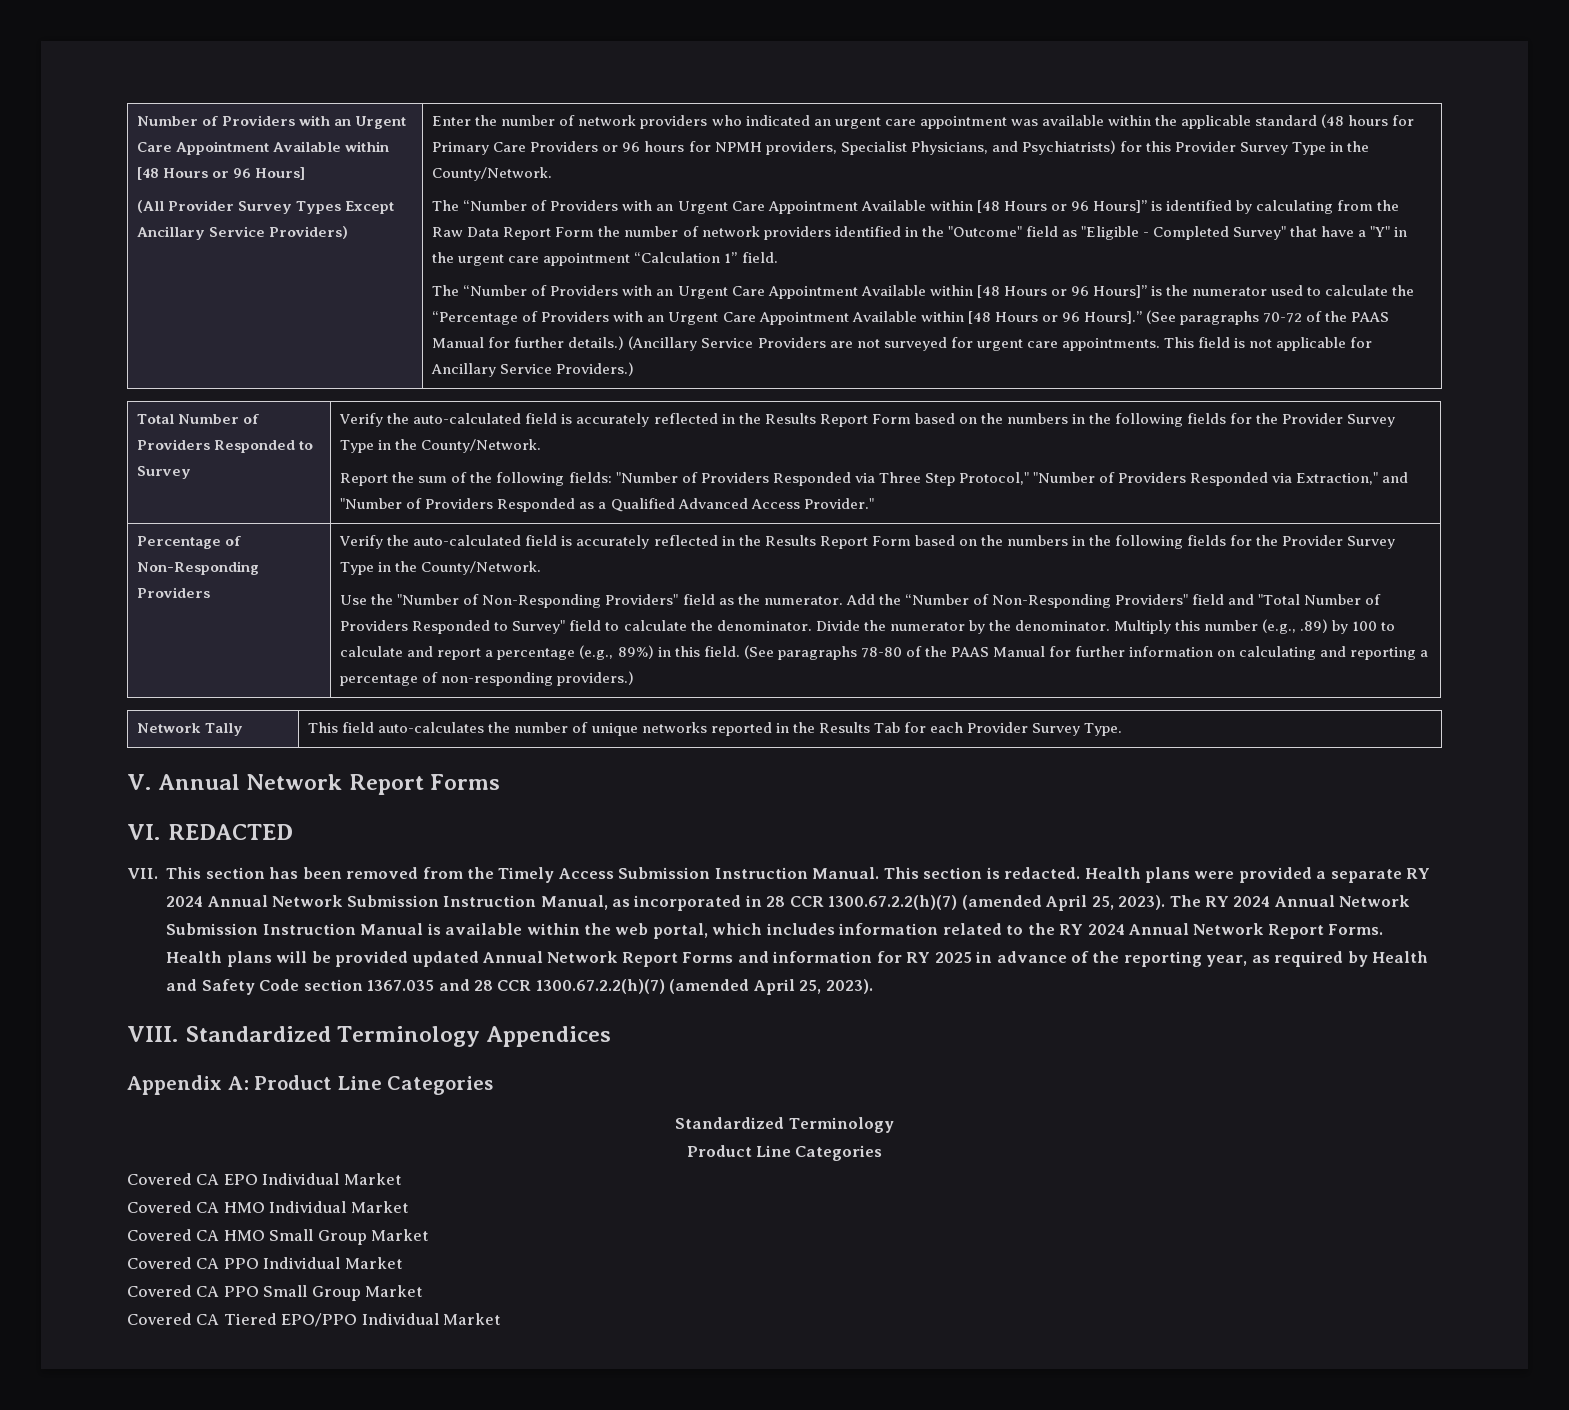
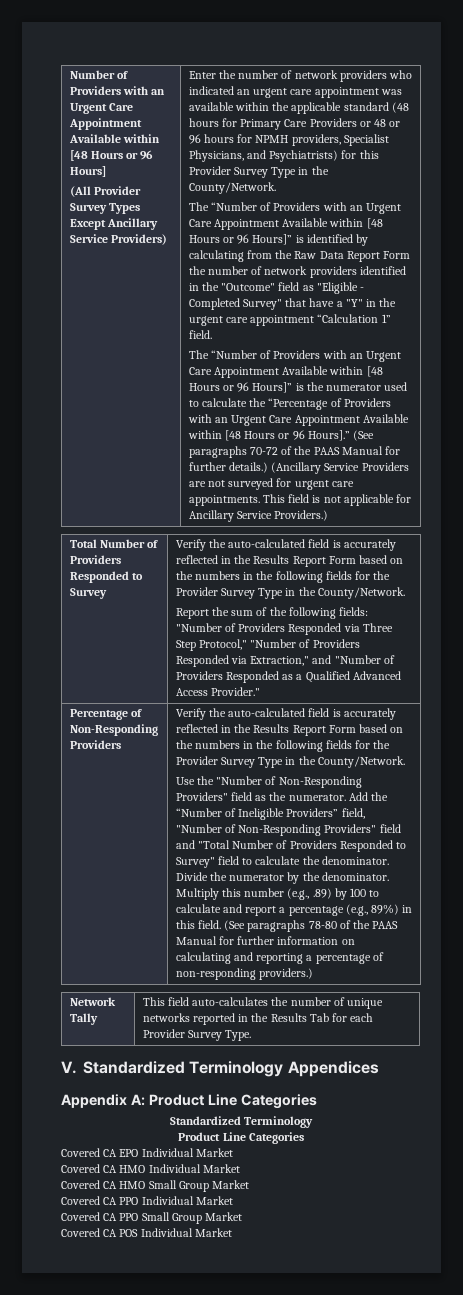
- Enter the number of network providers who indicated an urgent care appointment was available within the applicable standard (48 hours for Primary Care Providers or 96 hours for NPMH providers, Specialist Physicians, and Psychiatrists) for this Provider Survey Type in the County/Network.
+ Enter the number of network providers who indicated an urgent care appointment was available within the applicable standard (48 hours for Primary Care Providers or 48 or 96 hours for NPMH providers, Specialist Physicians, and Psychiatrists) for this Provider Survey Type in the County/Network.
- Add the “Number of Non-Responding Providers" field and "Total Number of Providers Responded to Survey" field to calculate the denominator.
+ Add the “Number of Ineligible Providers” field, "Number of Non-Responding Providers" field and "Total Number of Providers Responded to Survey" field to calculate the denominator.
- V. Annual Network Report Forms
- VI. REDACTED
- VII. This section has been removed from the Timely Access Submission Instruction Manual. This section is redacted. Health plans were provided a separate RY 2024 Annual Network Submission Instruction Manual, as incorporated in 28 CCR 1300.67.2.2(h)(7) (amended April 25, 2023). The RY 2024 Annual Network Submission Instruction Manual is available within the web portal, which includes information related to the RY 2024 Annual Network Report Forms. Health plans will be provided updated Annual Network Report Forms and information for RY 2025 in advance of the reporting year, as required by Health and Safety Code section 1367.035 and 28 CCR 1300.67.2.2(h)(7) (amended April 25, 2023).
- VIII. Standardized Terminology Appendices
+ V. Standardized Terminology Appendices
- Covered CA Tiered EPO/PPO Individual Market
+ Covered CA POS Individual Market

